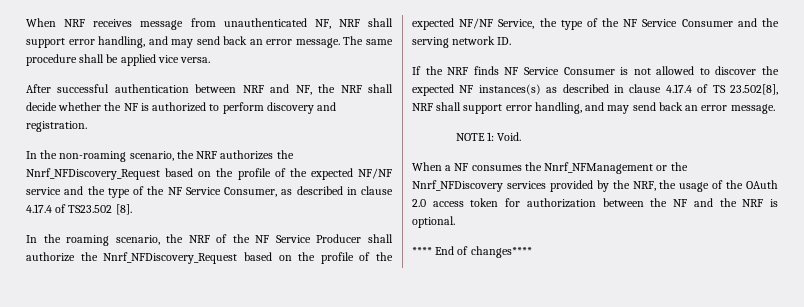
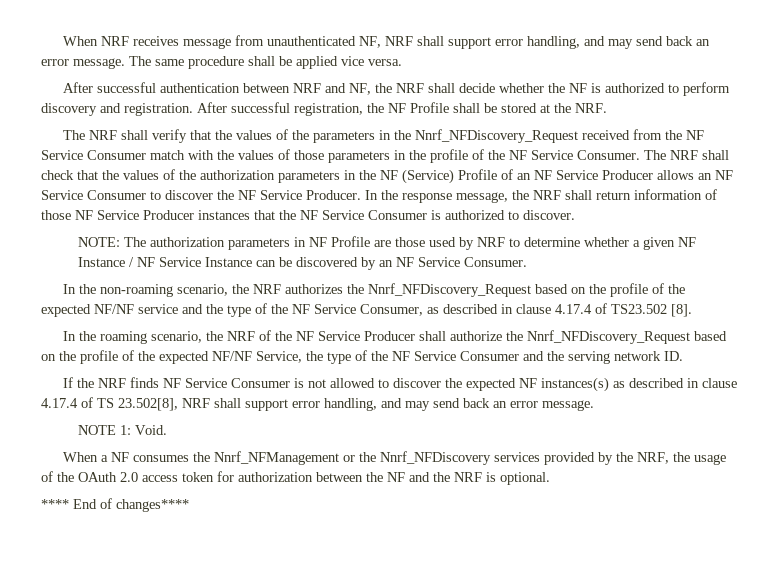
+ After successful registration, the NF Profile shall be stored at the NRF.
+ The NRF shall verify that the values of the parameters in the Nnrf_NFDiscovery_Request received from the NF Service Consumer match with the values of those parameters in the profile of the NF Service Consumer. The NRF shall check that the values of the authorization parameters in the NF (Service) Profile of an NF Service Producer allows an NF Service Consumer to discover the NF Service Producer. In the response message, the NRF shall return information of those NF Service Producer instances that the NF Service Consumer is authorized to discover.
+ NOTE: The authorization parameters in NF Profile are those used by NRF to determine whether a given NF Instance / NF Service Instance can be discovered by an NF Service Consumer.

